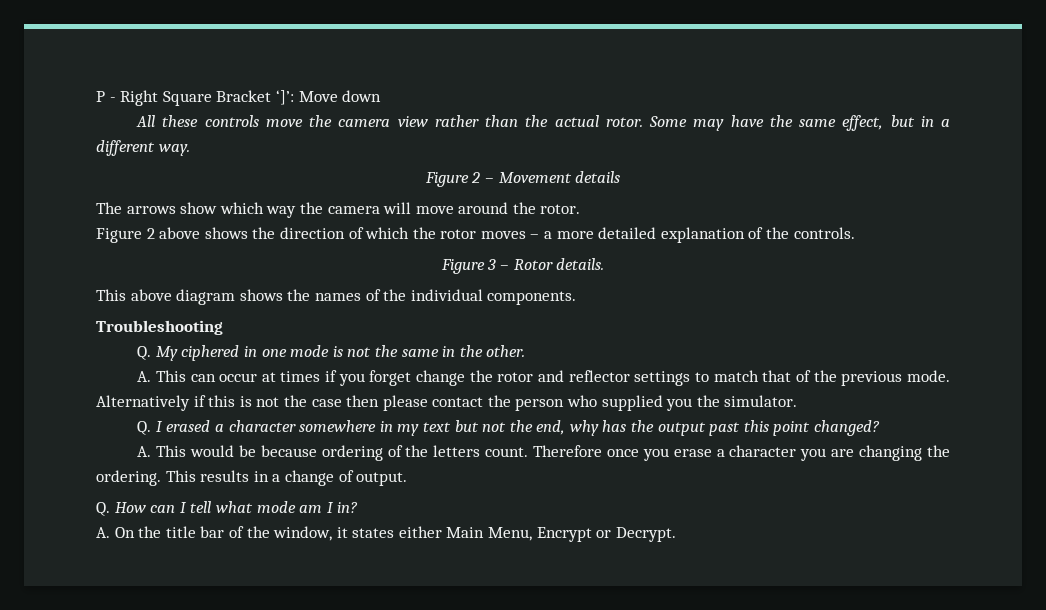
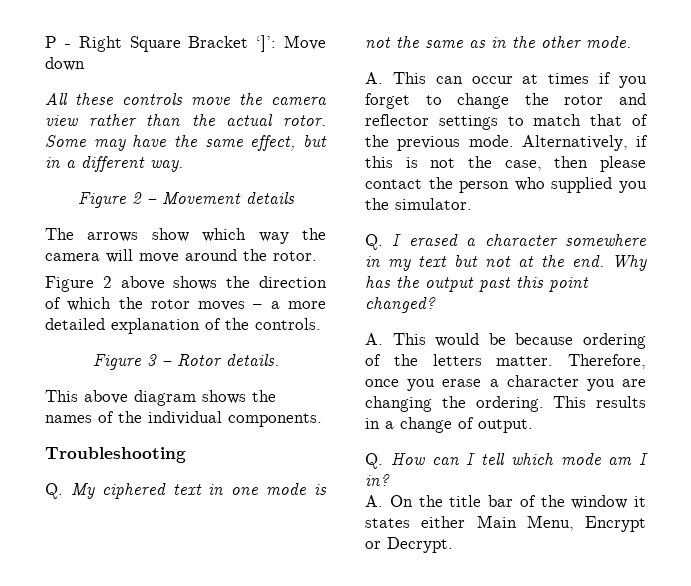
- Q. My ciphered in one mode is not the same in the other.
+ Q. My ciphered text in one mode is not the same as in the other mode.
- A. This can occur at times if you forget change the rotor and reflector settings to match that of the previous mode.
+ A. This can occur at times if you forget to change the rotor and reflector settings to match that of the previous mode.
- Alternatively if this is not the case then please contact the person who supplied you the simulator.
+ Alternatively, if this is not the case, then please contact the person who supplied you the simulator.
- Q. I erased a character somewhere in my text but not the end, why has the output past this point changed?
+ Q. I erased a character somewhere in my text but not at the end. Why has the output past this point changed?
- A. This would be because ordering of the letters count. Therefore once you erase a character you are changing the ordering.
+ A. This would be because ordering of the letters matter. Therefore, once you erase a character you are changing the ordering.
- Q. How can I tell what mode am I in?
+ Q. How can I tell which mode am I in?
- A. On the title bar of the window, it states either Main Menu, Encrypt or Decrypt.
+ A. On the title bar of the window it states either Main Menu, Encrypt or Decrypt.

